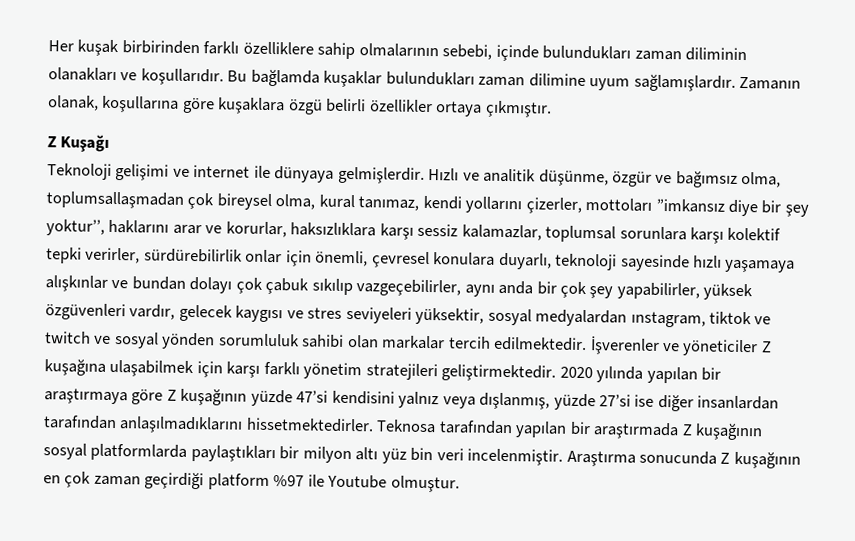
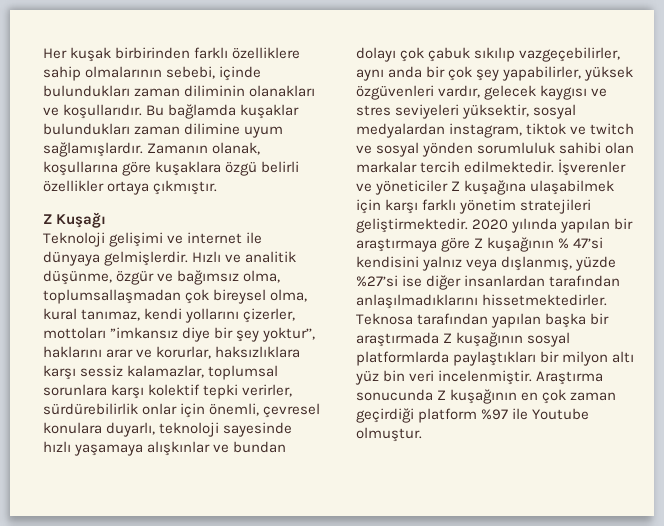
- Hızlı ve analitik düşünme, özgür ve bağımsız olma, toplumsallaşmadan çok bireysel olma, kural tanımaz, kendi yollarını çizerler, mottoları ”imkansız diye bir şey yoktur’’, haklarını arar ve korurlar, haksızlıklara karşı sessiz kalamazlar, toplumsal sorunlara karşı kolektif tepki verirler, sürdürebilirlik onlar için önemli, çevresel konulara duyarlı, teknoloji sayesinde hızlı yaşamaya alışkınlar ve bundan dolayı çok çabuk sıkılıp vazgeçebilirler, aynı anda bir çok şey yapabilirler, yüksek özgüvenleri vardır, gelecek kaygısı ve stres seviyeleri yüksektir, sosyal medyalardan ınstagram, tiktok ve twitch ve sosyal yönden sorumluluk sahibi olan markalar tercih edilmektedir.
+ Hızlı ve analitik düşünme, özgür ve bağımsız olma, toplumsallaşmadan çok bireysel olma, kural tanımaz, kendi yollarını çizerler, mottoları ”imkansız diye bir şey yoktur’’, haklarını arar ve korurlar, haksızlıklara karşı sessiz kalamazlar, toplumsal sorunlara karşı kolektif tepki verirler, sürdürebilirlik onlar için önemli, çevresel konulara duyarlı, teknoloji sayesinde hızlı yaşamaya alışkınlar ve bundan dolayı çok çabuk sıkılıp vazgeçebilirler, aynı anda bir çok şey yapabilirler, yüksek özgüvenleri vardır, gelecek kaygısı ve stres seviyeleri yüksektir, sosyal medyalardan instagram, tiktok ve twitch ve sosyal yönden sorumluluk sahibi olan markalar tercih edilmektedir.
- 2020 yılında yapılan bir araştırmaya göre Z kuşağının yüzde 47’si kendisini yalnız veya dışlanmış, yüzde 27’si ise diğer insanlardan tarafından anlaşılmadıklarını hissetmektedirler.
+ 2020 yılında yapılan bir araştırmaya göre Z kuşağının % 47’si kendisini yalnız veya dışlanmış, yüzde %27’si ise diğer insanlardan tarafından anlaşılmadıklarını hissetmektedirler.
- Teknosa tarafından yapılan bir araştırmada Z kuşağının sosyal platformlarda paylaştıkları bir milyon altı yüz bin veri incelenmiştir.
+ Teknosa tarafından yapılan başka bir araştırmada Z kuşağının sosyal platformlarda paylaştıkları bir milyon altı yüz bin veri incelenmiştir.

